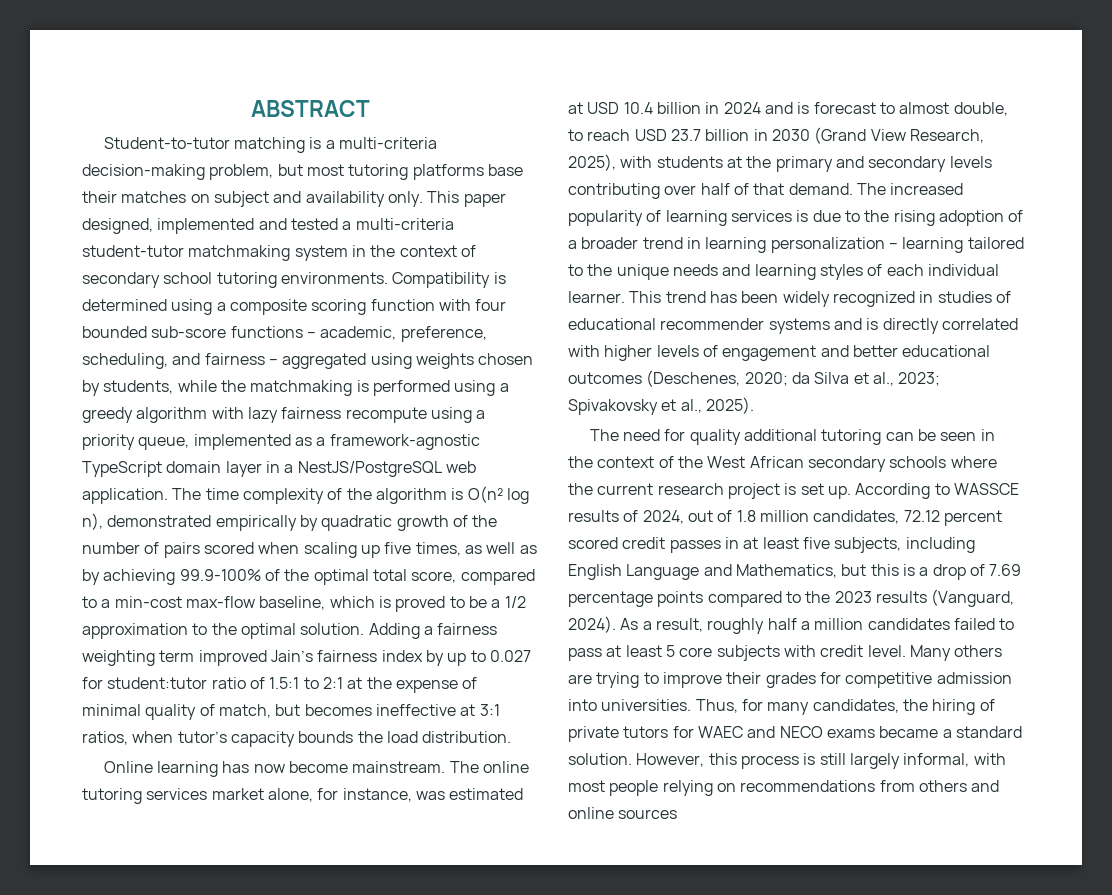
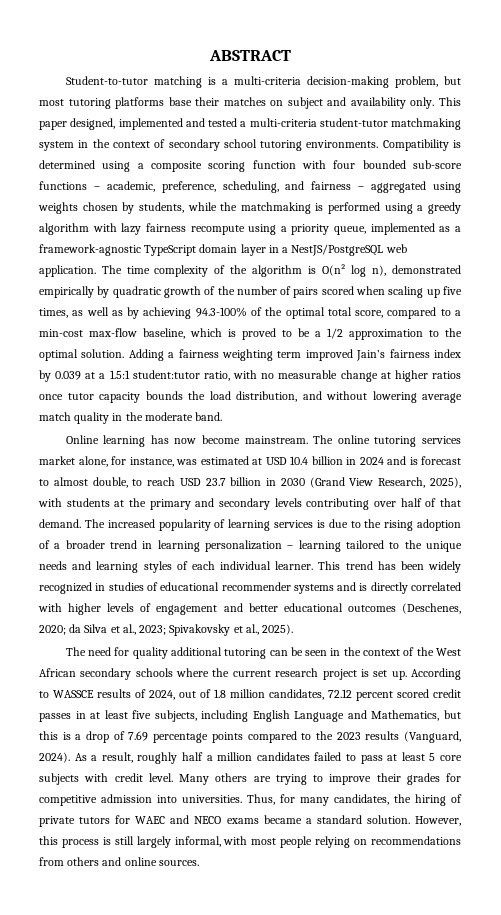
- The time complexity of the algorithm is O(n² log n), demonstrated empirically by quadratic growth of the number of pairs scored when scaling up five times, as well as by achieving 99.9-100% of the optimal total score, compared to a min-cost max-flow baseline, which is proved to be a 1/2 approximation to the optimal solution.
+ The time complexity of the algorithm is O(n² log n), demonstrated empirically by quadratic growth of the number of pairs scored when scaling up five times, as well as by achieving 94.3-100% of the optimal total score, compared to a min-cost max-flow baseline, which is proved to be a 1/2 approximation to the optimal solution.
- Adding a fairness weighting term improved Jain’s fairness index by up to 0.027 for student:tutor ratio of 1.5:1 to 2:1 at the expense of minimal quality of match, but becomes ineffective at 3:1 ratios, when tutor’s capacity bounds the load distribution.
+ Adding a fairness weighting term improved Jain’s fairness index by 0.039 at a 1.5:1 student:tutor ratio, with no measurable change at higher ratios once tutor capacity bounds the load distribution, and without lowering average match quality in the moderate band.
- However, this process is still largely informal, with most people relying on recommendations from others and online sources
+ However, this process is still largely informal, with most people relying on recommendations from others and online sources.

